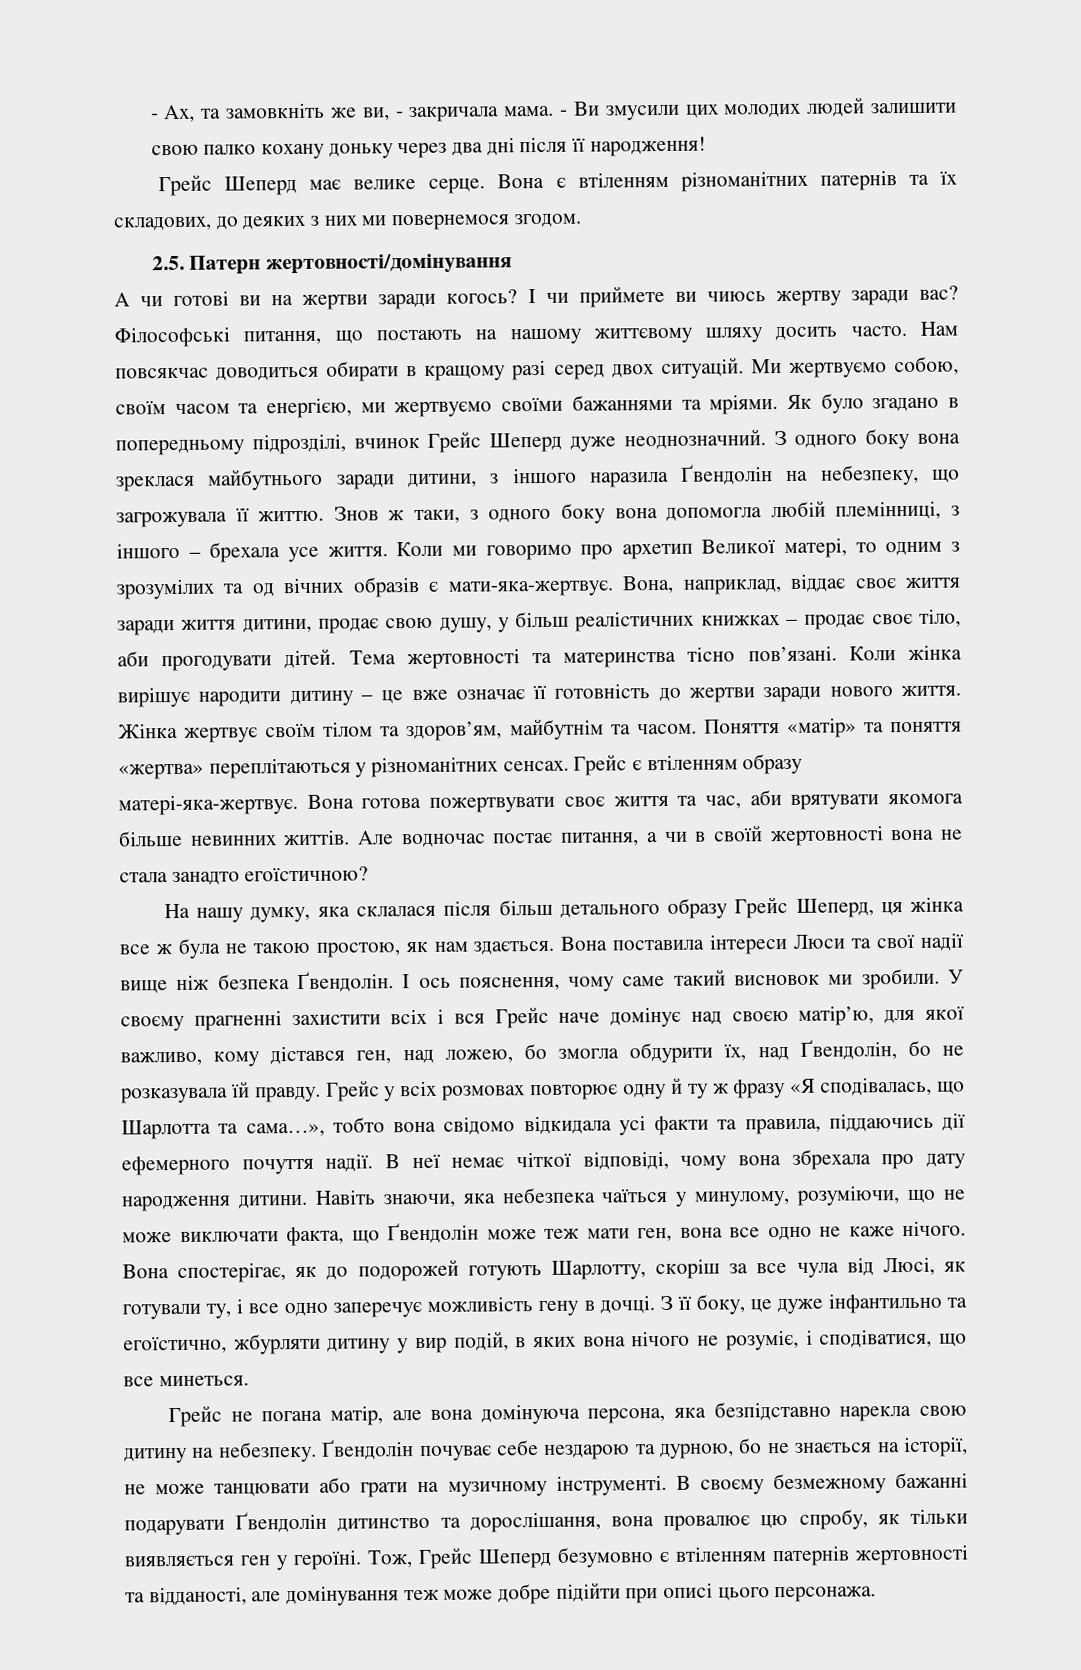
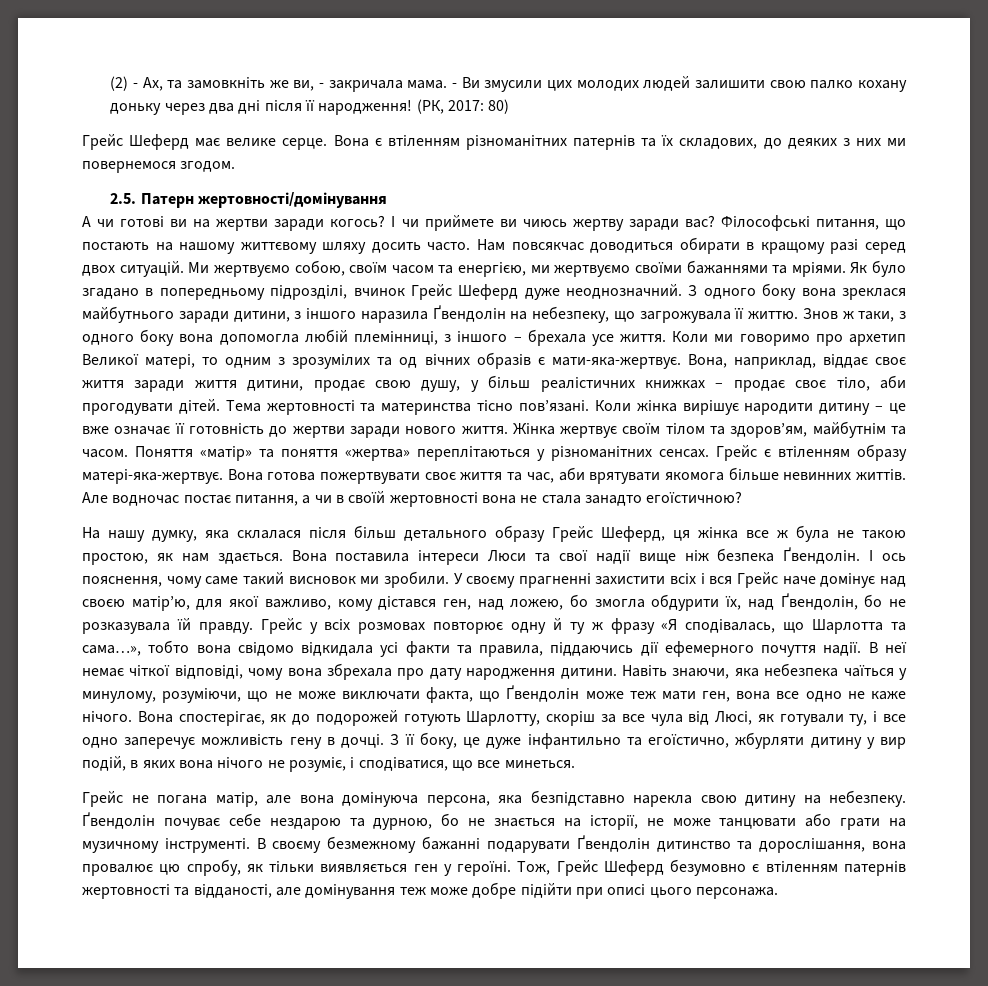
- - Ах, та замовкніть же ви, - закричала мама.
+ (2) - Ах, та замовкніть же ви, - закричала мама.
- - Ви змусили цих молодих людей залишити свою палко кохану доньку через два дні після її народження!
- Грейс Шеперд має велике серце.
+ - Ви змусили цих молодих людей залишити свою палко кохану доньку через два дні після її народження! (РК, 2017: 80)
+ Грейс Шеферд має велике серце.
- Як було згадано в попередньому підрозділі, вчинок Грейс Шеперд дуже неоднозначний.
+ Як було згадано в попередньому підрозділі, вчинок Грейс Шеферд дуже неоднозначний.
- На нашу думку, яка склалася після більш детального образу Грейс Шеперд, ця жінка все ж була не такою простою, як нам здається.
+ На нашу думку, яка склалася після більш детального образу Грейс Шеферд, ця жінка все ж була не такою простою, як нам здається.
- Тож, Грейс Шеперд безумовно є втіленням патернів жертовності та відданості, але домінування теж може добре підійти при описі цього персонажа.
+ Тож, Грейс Шеферд безумовно є втіленням патернів жертовності та відданості, але домінування теж може добре підійти при описі цього персонажа.

